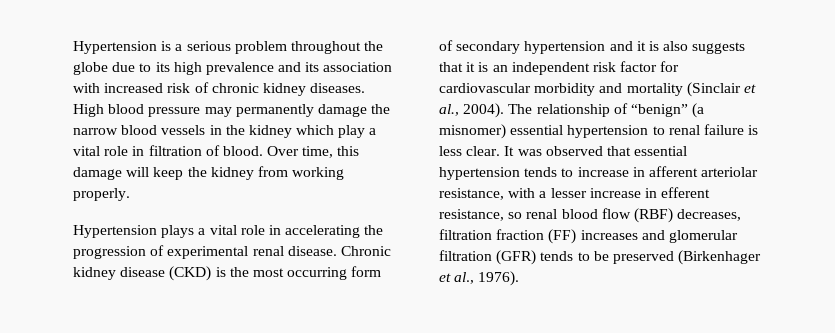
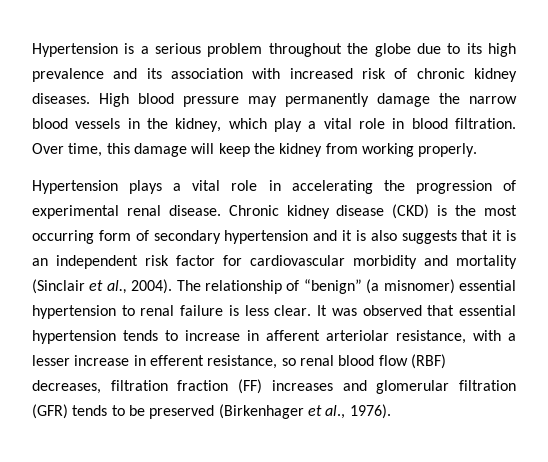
- High blood pressure may permanently damage the narrow blood vessels in the kidney which play a vital role in filtration of blood.
+ High blood pressure may permanently damage the narrow blood vessels in the kidney, which play a vital role in blood filtration.

